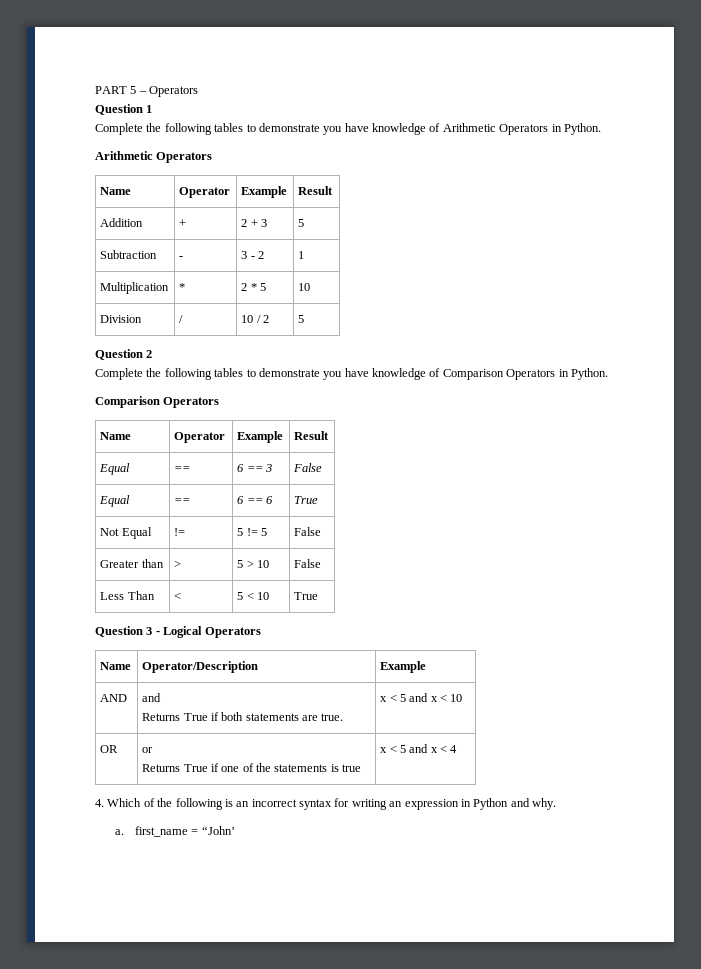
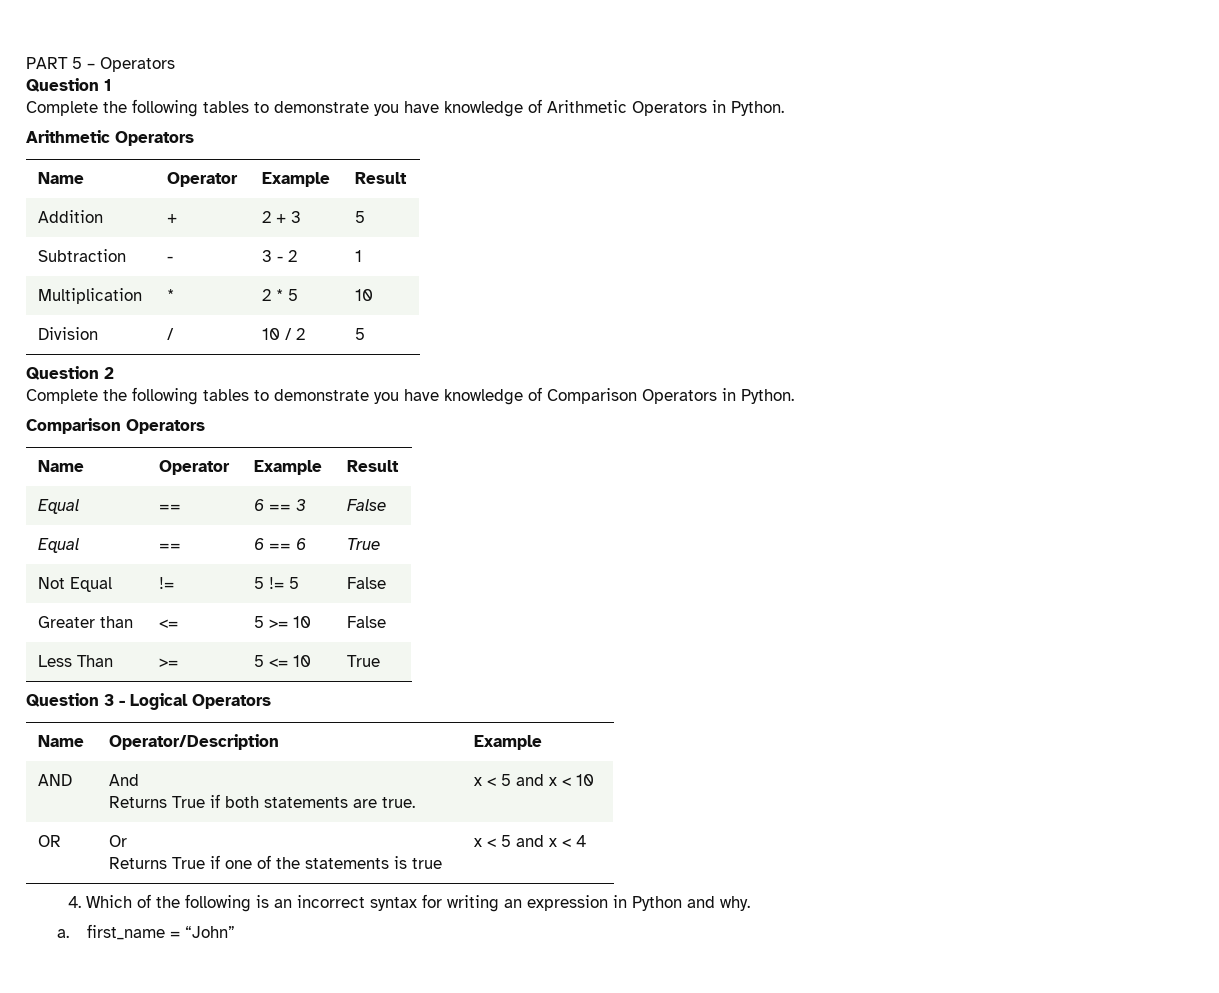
- Greater than | > | 5 > 10 | False
+ Greater than | <= | 5 >= 10 | False
- Less Than | < | 5 < 10 | True
+ Less Than | >= | 5 <= 10 | True
- AND | and
+ AND | And
- OR | or
+ OR | Or
- a. first_name = “John’
+ a. first_name = “John”

